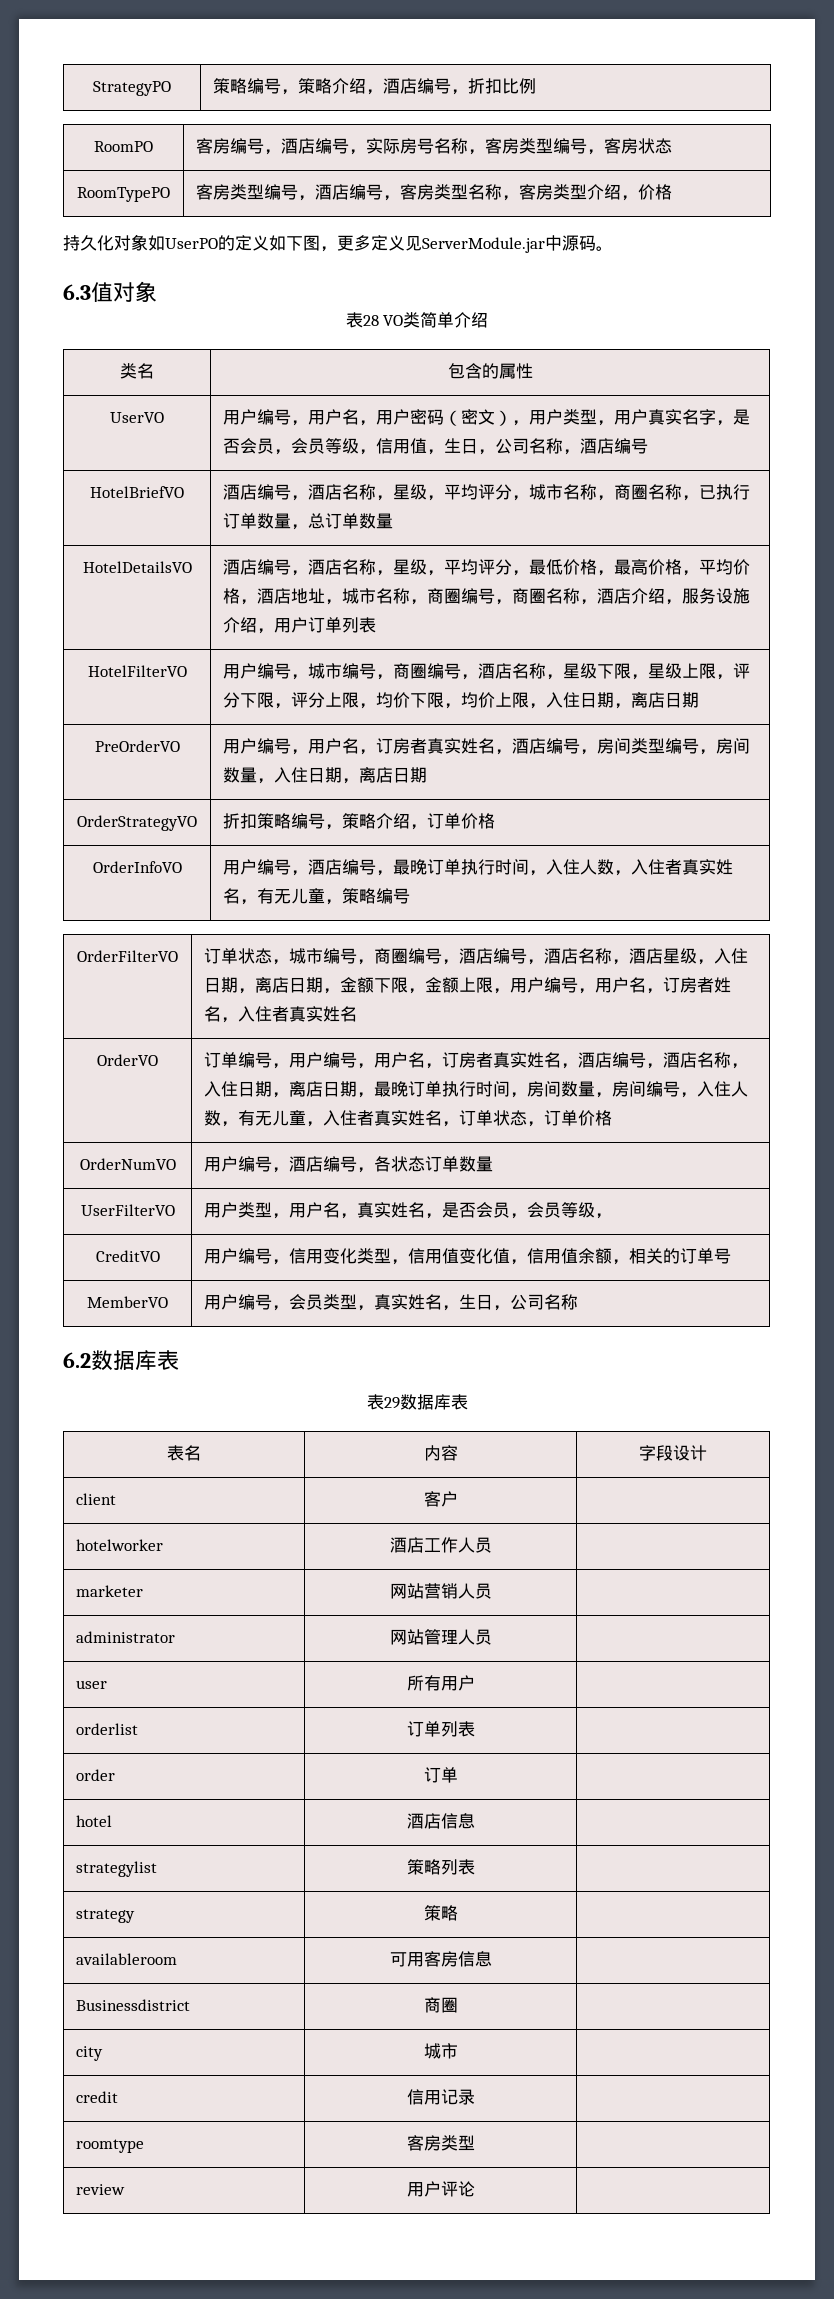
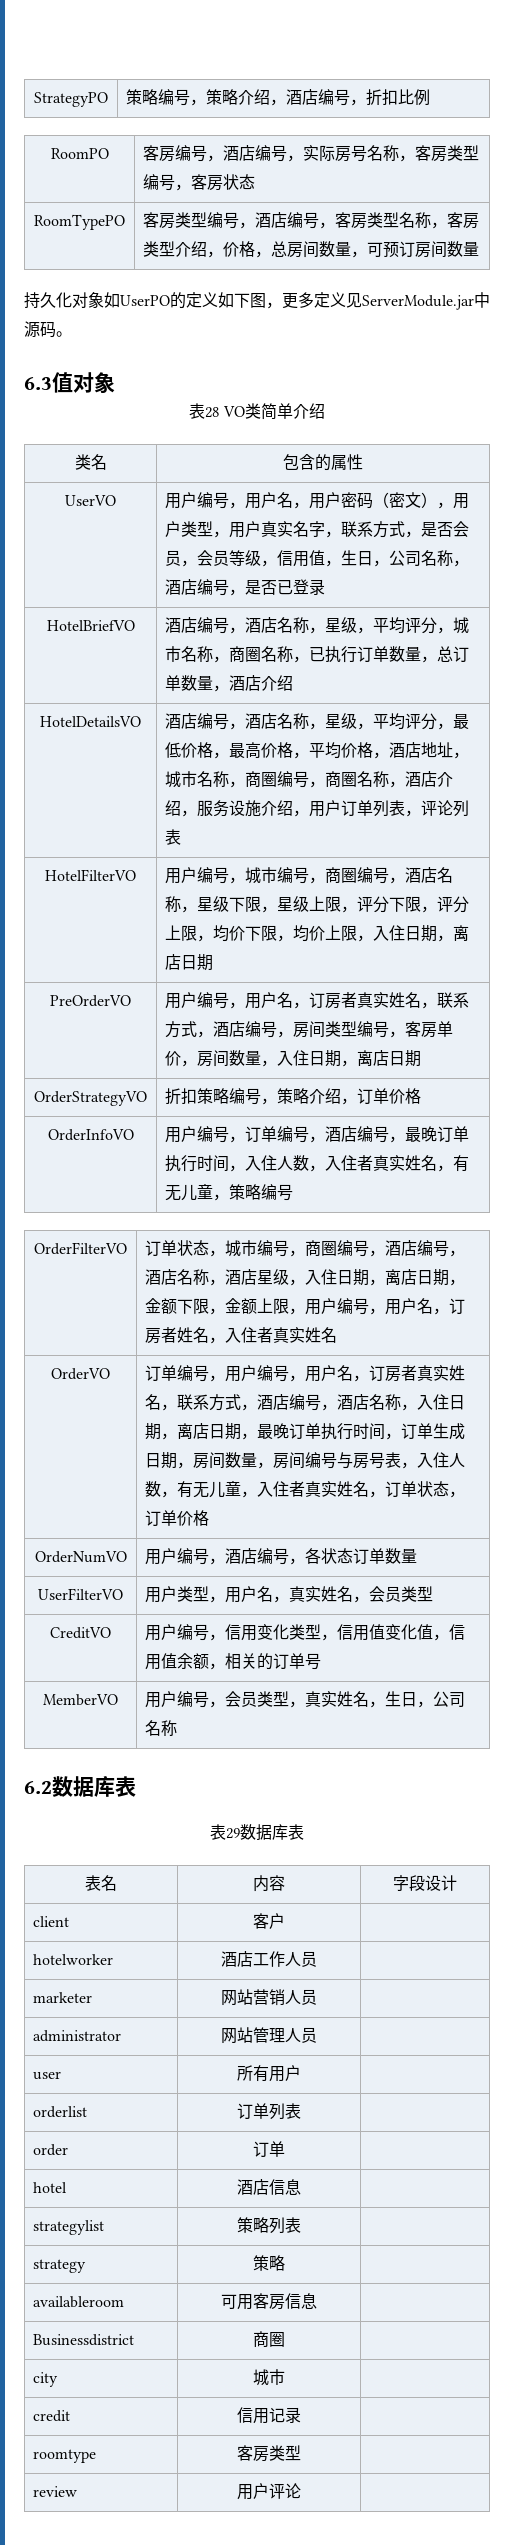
- RoomTypePO | 客房类型编号，酒店编号，客房类型名称，客房类型介绍，价格
+ RoomTypePO | 客房类型编号，酒店编号，客房类型名称，客房类型介绍，价格，总房间数量，可预订房间数量
- UserVO | 用户编号，用户名，用户密码（密文），用户类型，用户真实名字，是否会员，会员等级，信用值，生日，公司名称，酒店编号
+ UserVO | 用户编号，用户名，用户密码（密文），用户类型，用户真实名字，联系方式，是否会员，会员等级，信用值，生日，公司名称，酒店编号，是否已登录
- HotelBriefVO | 酒店编号，酒店名称，星级，平均评分，城市名称，商圈名称，已执行订单数量，总订单数量
+ HotelBriefVO | 酒店编号，酒店名称，星级，平均评分，城市名称，商圈名称，已执行订单数量，总订单数量，酒店介绍
- HotelDetailsVO | 酒店编号，酒店名称，星级，平均评分，最低价格，最高价格，平均价格，酒店地址，城市名称，商圈编号，商圈名称，酒店介绍，服务设施介绍，用户订单列表
+ HotelDetailsVO | 酒店编号，酒店名称，星级，平均评分，最低价格，最高价格，平均价格，酒店地址，城市名称，商圈编号，商圈名称，酒店介绍，服务设施介绍，用户订单列表，评论列表
- PreOrderVO | 用户编号，用户名，订房者真实姓名，酒店编号，房间类型编号，房间数量，入住日期，离店日期
+ PreOrderVO | 用户编号，用户名，订房者真实姓名，联系方式，酒店编号，房间类型编号，客房单价，房间数量，入住日期，离店日期
- OrderInfoVO | 用户编号，酒店编号，最晚订单执行时间，入住人数，入住者真实姓名，有无儿童，策略编号
+ OrderInfoVO | 用户编号，订单编号，酒店编号，最晚订单执行时间，入住人数，入住者真实姓名，有无儿童，策略编号
- 订单编号，用户编号，用户名，订房者真实姓名，酒店编号，酒店名称，入住日期，离店日期，最晚订单执行时间，房间数量，房间编号，入住人数，有无儿童，入住者真实姓名，订单状态，订单价格
+ 订单编号，用户编号，用户名，订房者真实姓名，联系方式，酒店编号，酒店名称，入住日期，离店日期，最晚订单执行时间，订单生成日期，房间数量，房间编号与房号表，入住人数，有无儿童，入住者真实姓名，订单状态，订单价格
- UserFilterVO | 用户类型，用户名，真实姓名，是否会员，会员等级，
+ UserFilterVO | 用户类型，用户名，真实姓名，会员类型

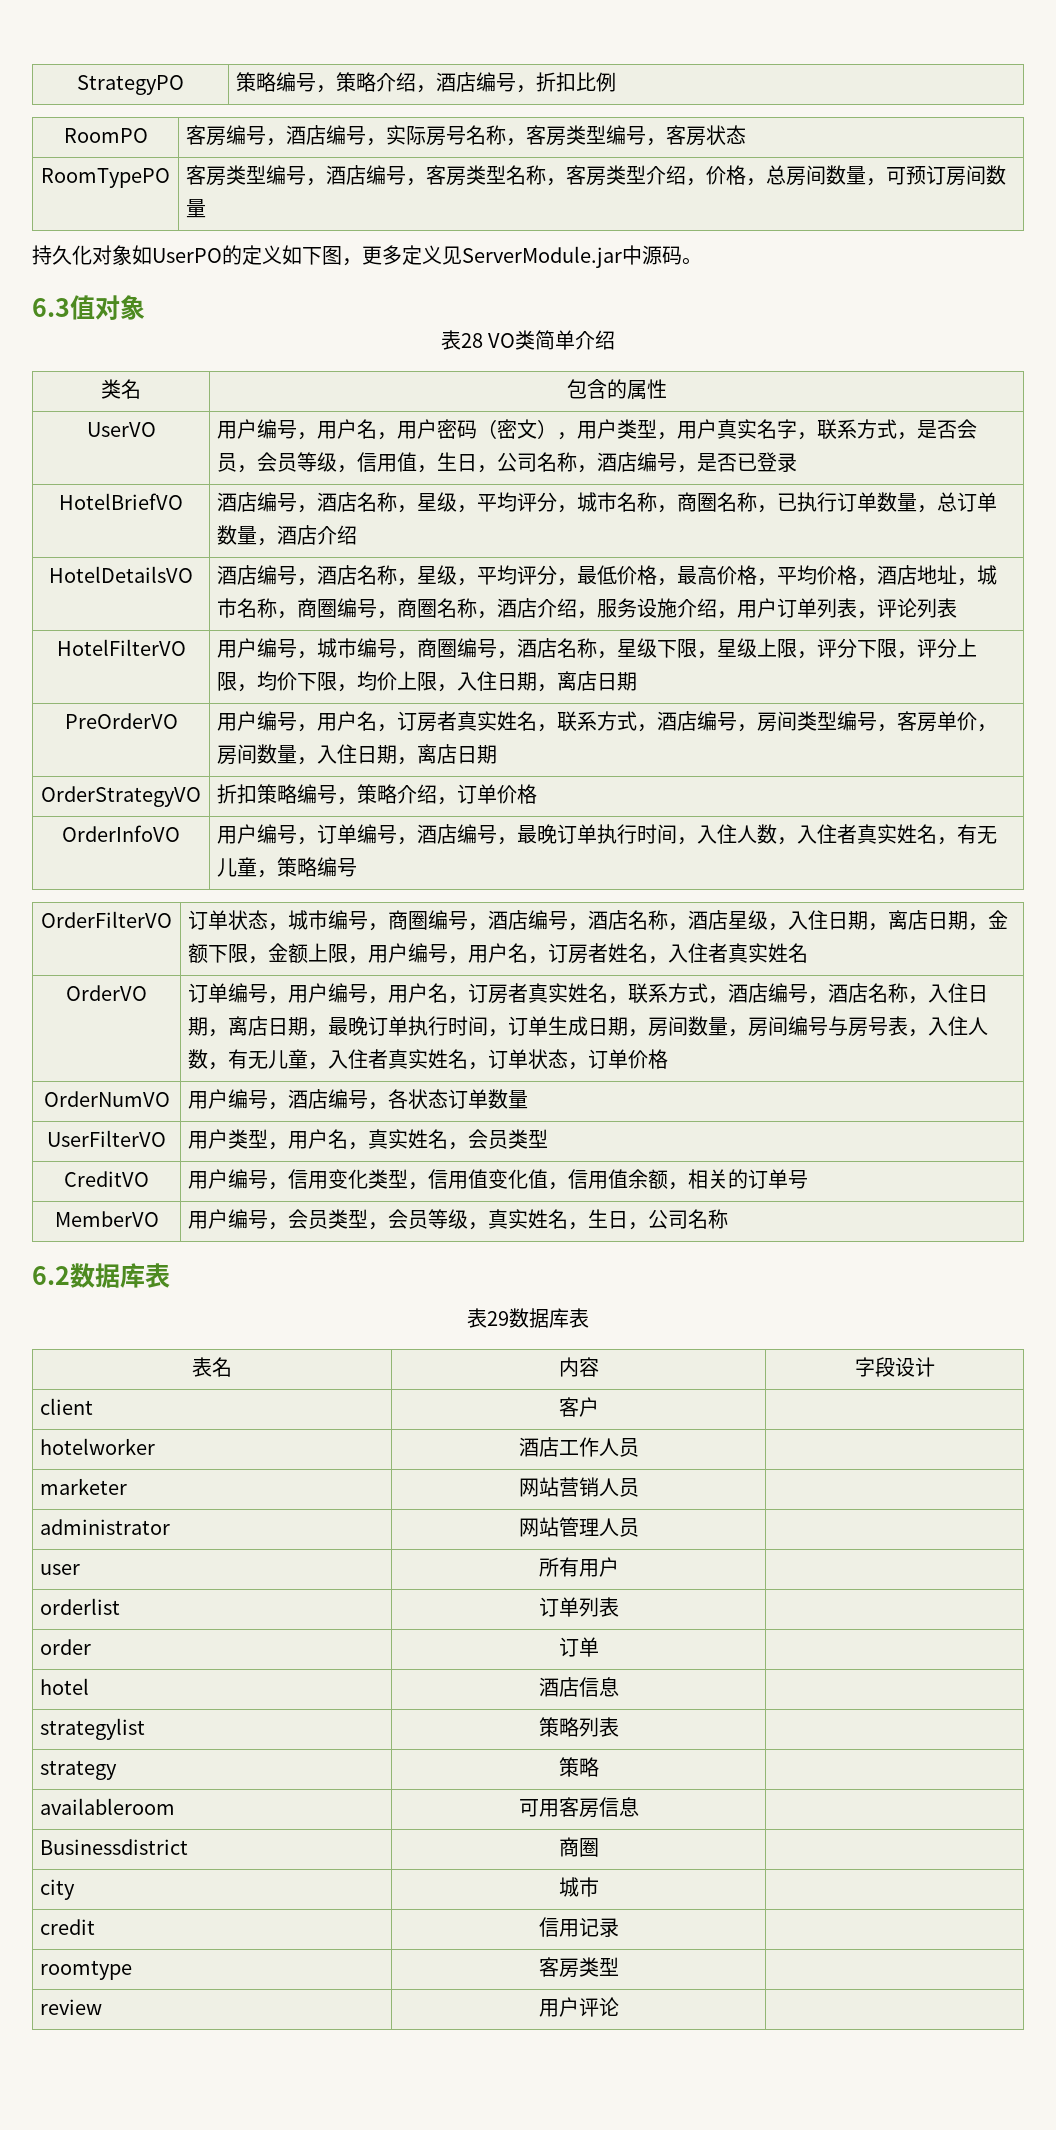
- MemberVO | 用户编号，会员类型，真实姓名，生日，公司名称
+ MemberVO | 用户编号，会员类型，会员等级，真实姓名，生日，公司名称

